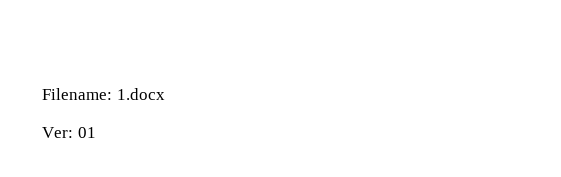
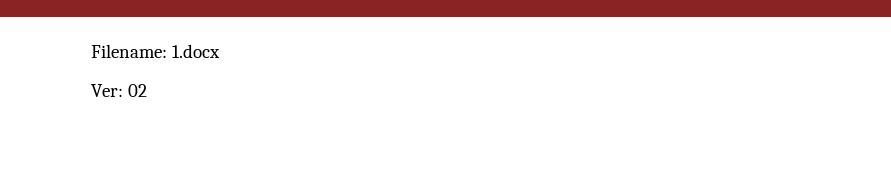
- Ver: 01
+ Ver: 02

